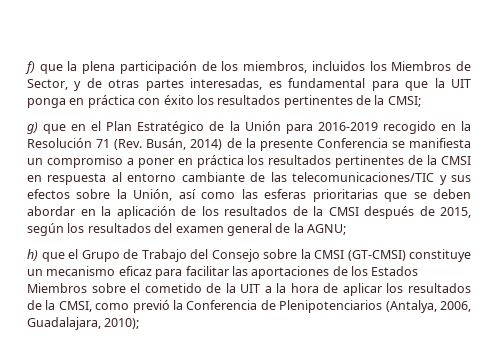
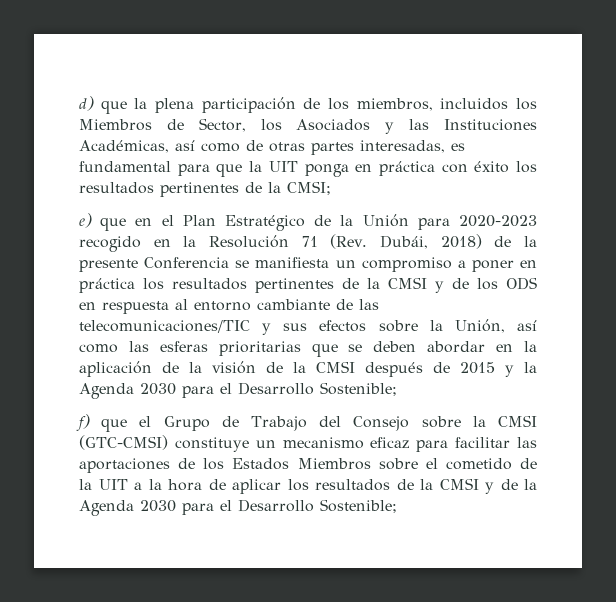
- f) que la plena participación de los miembros, incluidos los Miembros de Sector, y de otras partes interesadas, es fundamental para que la UIT ponga en práctica con éxito los resultados pertinentes de la CMSI;
+ d) que la plena participación de los miembros, incluidos los Miembros de Sector, los Asociados y las Instituciones Académicas, así como de otras partes interesadas, es fundamental para que la UIT ponga en práctica con éxito los resultados pertinentes de la CMSI;
- g) que en el Plan Estratégico de la Unión para 2016-2019 recogido en la Resolución 71 (Rev. Busán, 2014) de la presente Conferencia se manifiesta un compromiso a poner en práctica los resultados pertinentes de la CMSI en respuesta al entorno cambiante de las telecomunicaciones/TIC y sus efectos sobre la Unión, así como las esferas prioritarias que se deben abordar en la aplicación de los resultados de la CMSI después de 2015, según los resultados del examen general de la AGNU;
- h) que el Grupo de Trabajo del Consejo sobre la CMSI (GT-CMSI) constituye un mecanismo eficaz para facilitar las aportaciones de los Estados Miembros sobre el cometido de la UIT a la hora de aplicar los resultados de la CMSI, como previó la Conferencia de Plenipotenciarios (Antalya, 2006, Guadalajara, 2010);
+ e) que en el Plan Estratégico de la Unión para 2020-2023 recogido en la Resolución 71 (Rev. Dubái, 2018) de la presente Conferencia se manifiesta un compromiso a poner en práctica los resultados pertinentes de la CMSI y de los ODS en respuesta al entorno cambiante de las telecomunicaciones/TIC y sus efectos sobre la Unión, así como las esferas prioritarias que se deben abordar en la aplicación de la visión de la CMSI después de 2015 y la Agenda 2030 para el Desarrollo Sostenible;
+ f) que el Grupo de Trabajo del Consejo sobre la CMSI (GTC-CMSI) constituye un mecanismo eficaz para facilitar las aportaciones de los Estados Miembros sobre el cometido de la UIT a la hora de aplicar los resultados de la CMSI y de la Agenda 2030 para el Desarrollo Sostenible;

